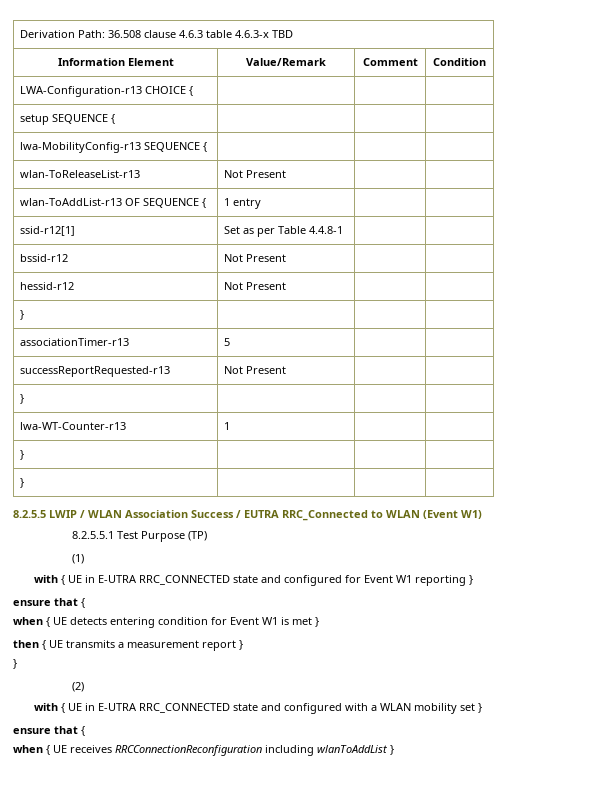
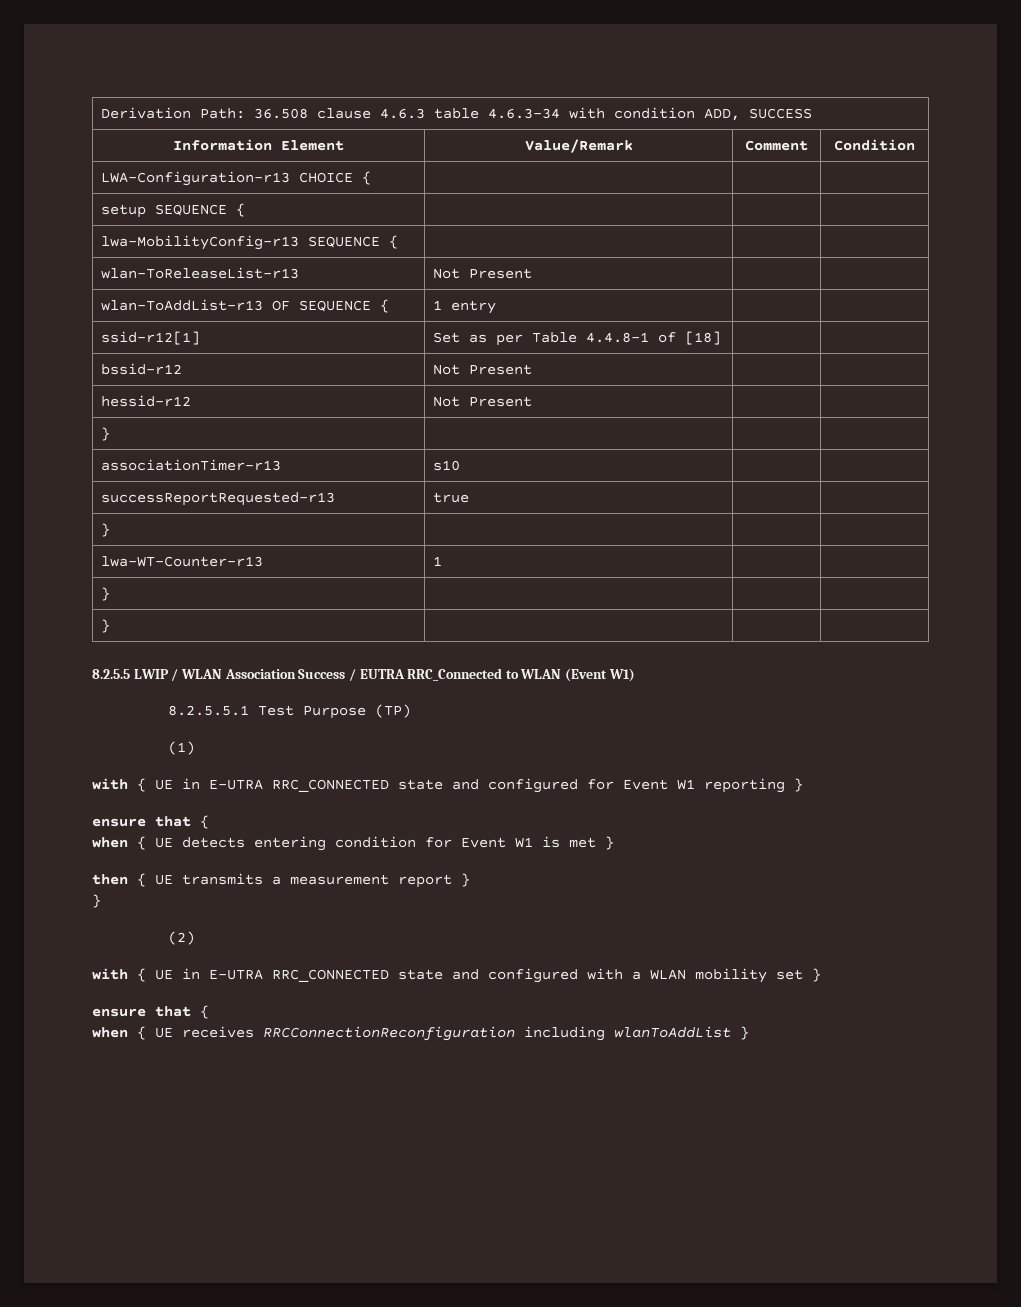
- Derivation Path: 36.508 clause 4.6.3 table 4.6.3-x TBD
+ Derivation Path: 36.508 clause 4.6.3 table 4.6.3-34 with condition ADD, SUCCESS
- ssid-r12[1] | Set as per Table 4.4.8-1 | |
+ ssid-r12[1] | Set as per Table 4.4.8-1 of [18] | |
- associationTimer-r13 | 5 | |
+ associationTimer-r13 | s10 | |
- successReportRequested-r13 | Not Present | |
+ successReportRequested-r13 | true | |

